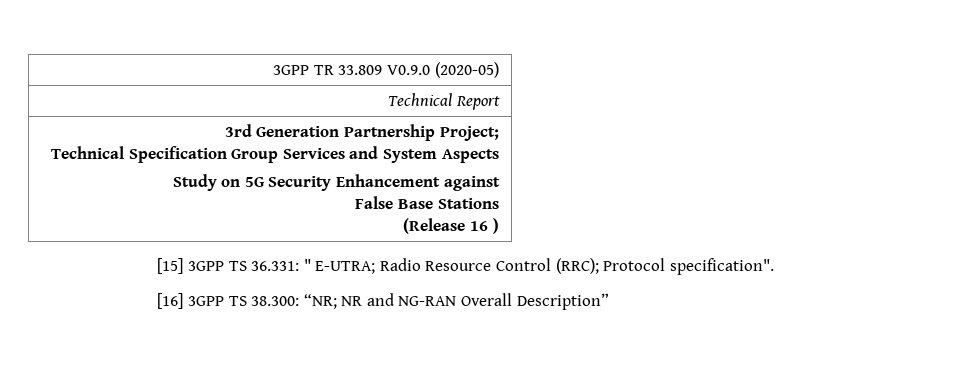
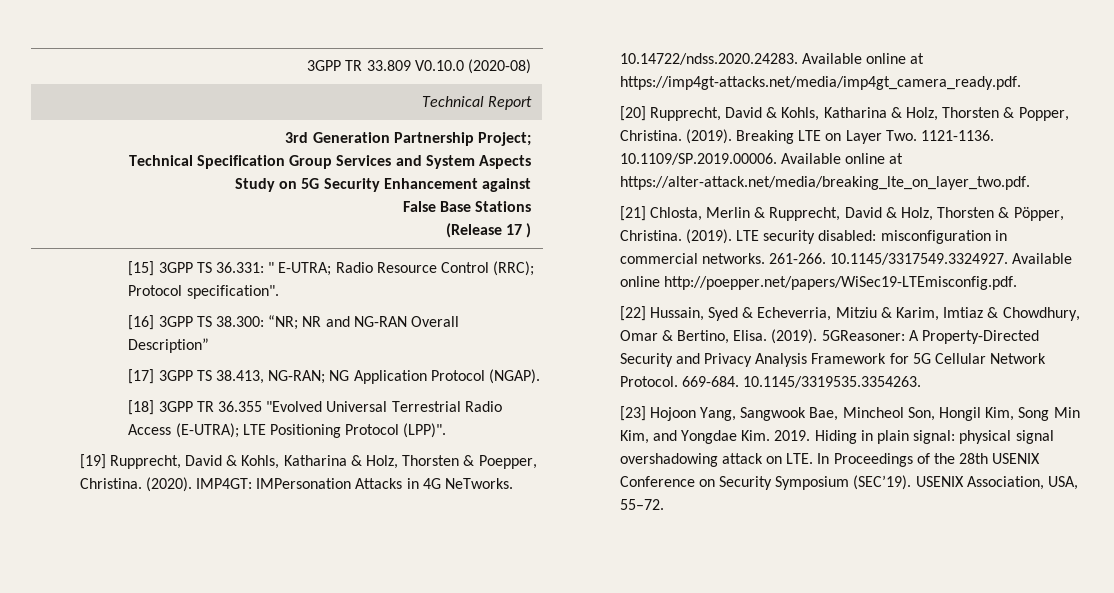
- 3GPP TR 33.809 V0.9.0 (2020-05)
+ 3GPP TR 33.809 V0.10.0 (2020-08)
  3rd Generation Partnership Project;
  Technical Specification Group Services and System Aspects
  Study on 5G Security Enhancement against
  False Base Stations
- (Release 16 )
+ (Release 17 )
+ [17] 3GPP TS 38.413, NG-RAN; NG Application Protocol (NGAP).
+ [18] 3GPP TR 36.355 "Evolved Universal Terrestrial Radio Access (E-UTRA); LTE Positioning Protocol (LPP)".
+ [19] Rupprecht, David & Kohls, Katharina & Holz, Thorsten & Poepper, Christina. (2020). IMP4GT: IMPersonation Attacks in 4G NeTworks. 10.14722/ndss.2020.24283. Available online at https://imp4gt-attacks.net/media/imp4gt_camera_ready.pdf.
+ [20] Rupprecht, David & Kohls, Katharina & Holz, Thorsten & Popper, Christina. (2019). Breaking LTE on Layer Two. 1121-1136. 10.1109/SP.2019.00006. Available online at https://alter-attack.net/media/breaking_lte_on_layer_two.pdf.
+ [21] Chlosta, Merlin & Rupprecht, David & Holz, Thorsten & Pöpper, Christina. (2019). LTE security disabled: misconfiguration in commercial networks. 261-266. 10.1145/3317549.3324927. Available online http://poepper.net/papers/WiSec19-LTEmisconfig.pdf.
+ [22] Hussain, Syed & Echeverria, Mitziu & Karim, Imtiaz & Chowdhury, Omar & Bertino, Elisa. (2019). 5GReasoner: A Property-Directed Security and Privacy Analysis Framework for 5G Cellular Network Protocol. 669-684. 10.1145/3319535.3354263.
+ [23] Hojoon Yang, Sangwook Bae, Mincheol Son, Hongil Kim, Song Min Kim, and Yongdae Kim. 2019. Hiding in plain signal: physical signal overshadowing attack on LTE. In Proceedings of the 28th USENIX Conference on Security Symposium (SEC’19). USENIX Association, USA, 55–72.

